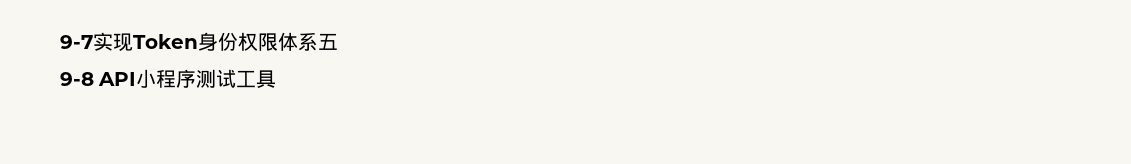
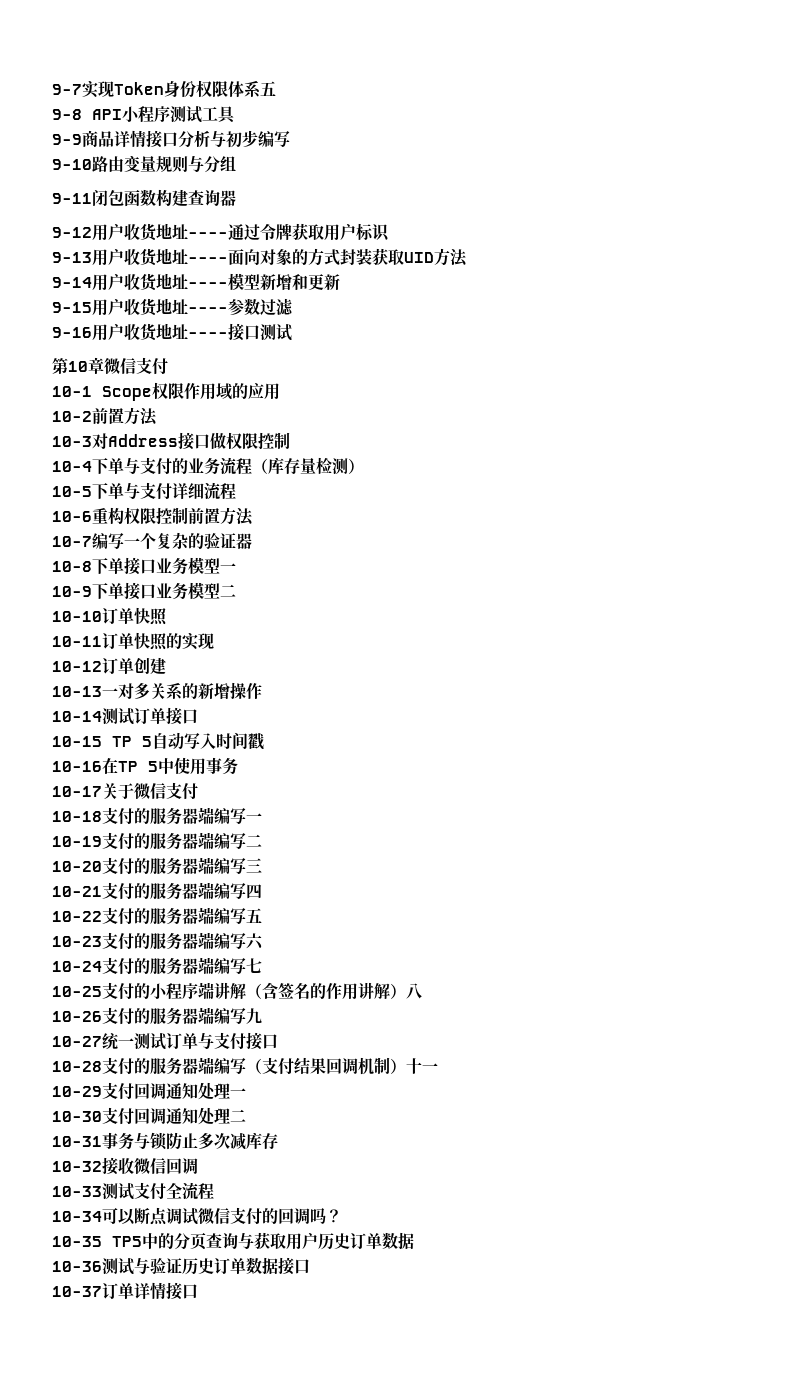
+ 9-9商品详情接口分析与初步编写
+ 9-10路由变量规则与分组
+ 9-11闭包函数构建查询器
+ 9-12用户收货地址----通过令牌获取用户标识
+ 9-13用户收货地址----面向对象的方式封装获取UID方法
+ 9-14用户收货地址----模型新增和更新
+ 9-15用户收货地址----参数过滤
+ 9-16用户收货地址----接口测试
+ 第10章微信支付
+ 10-1 Scope权限作用域的应用
+ 10-2前置方法
+ 10-3对Address接口做权限控制
+ 10-4下单与支付的业务流程（库存量检测）
+ 10-5下单与支付详细流程
+ 10-6重构权限控制前置方法
+ 10-7编写一个复杂的验证器
+ 10-8下单接口业务模型一
+ 10-9下单接口业务模型二
+ 10-10订单快照
+ 10-11订单快照的实现
+ 10-12订单创建
+ 10-13一对多关系的新增操作
+ 10-14测试订单接口
+ 10-15 TP 5自动写入时间戳
+ 10-16在TP 5中使用事务
+ 10-17关于微信支付
+ 10-18支付的服务器端编写一
+ 10-19支付的服务器端编写二
+ 10-20支付的服务器端编写三
+ 10-21支付的服务器端编写四
+ 10-22支付的服务器端编写五
+ 10-23支付的服务器端编写六
+ 10-24支付的服务器端编写七
+ 10-25支付的小程序端讲解（含签名的作用讲解）八
+ 10-26支付的服务器端编写九
+ 10-27统一测试订单与支付接口
+ 10-28支付的服务器端编写（支付结果回调机制）十一
+ 10-29支付回调通知处理一
+ 10-30支付回调通知处理二
+ 10-31事务与锁防止多次减库存
+ 10-32接收微信回调
+ 10-33测试支付全流程
+ 10-34可以断点调试微信支付的回调吗？
+ 10-35 TP5中的分页查询与获取用户历史订单数据
+ 10-36测试与验证历史订单数据接口
+ 10-37订单详情接口

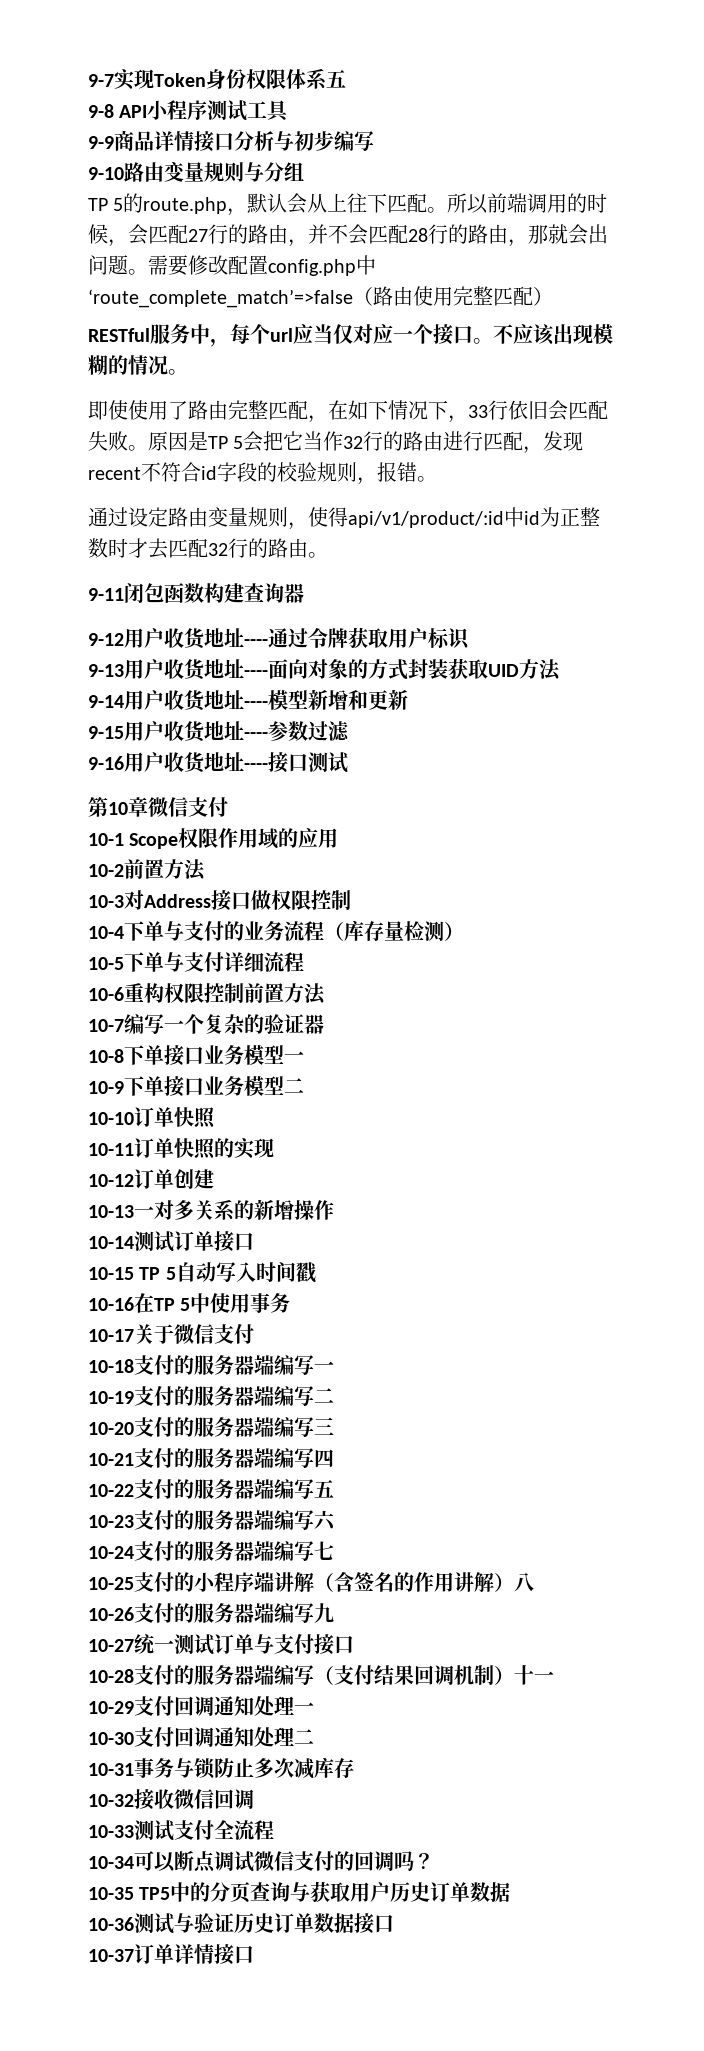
+ TP 5的route.php，默认会从上往下匹配。所以前端调用的时候，会匹配27行的路由，并不会匹配28行的路由，那就会出问题。需要修改配置config.php中‘route_complete_match’=>false（路由使用完整匹配）
+ RESTful服务中，每个url应当仅对应一个接口。不应该出现模糊的情况。
+ 即使使用了路由完整匹配，在如下情况下，33行依旧会匹配失败。原因是TP 5会把它当作32行的路由进行匹配，发现recent不符合id字段的校验规则，报错。
+ 通过设定路由变量规则，使得api/v1/product/:id中id为正整数时才去匹配32行的路由。

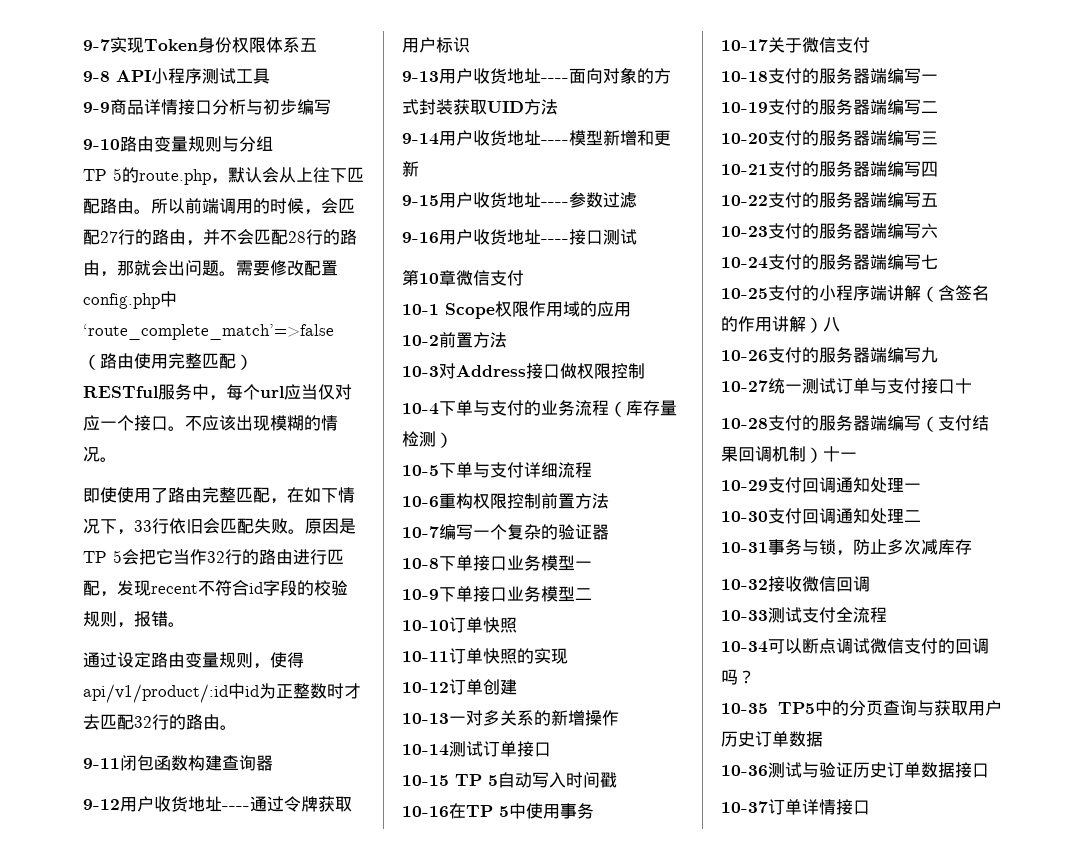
- TP 5的route.php，默认会从上往下匹配。
+ TP 5的route.php，默认会从上往下匹配路由。
- 10-27统一测试订单与支付接口
+ 10-27统一测试订单与支付接口十
- 10-31事务与锁防止多次减库存
+ 10-31事务与锁，防止多次减库存

